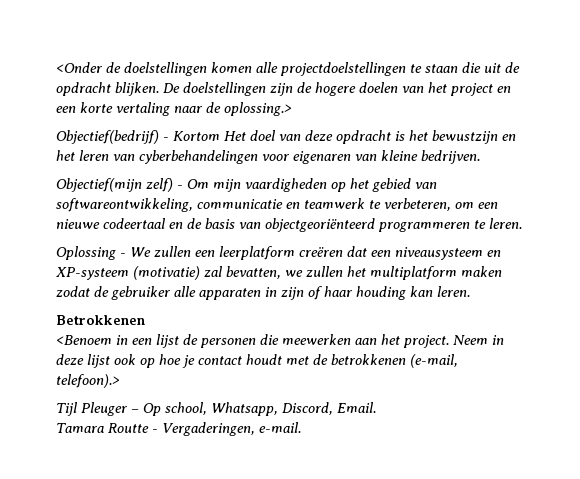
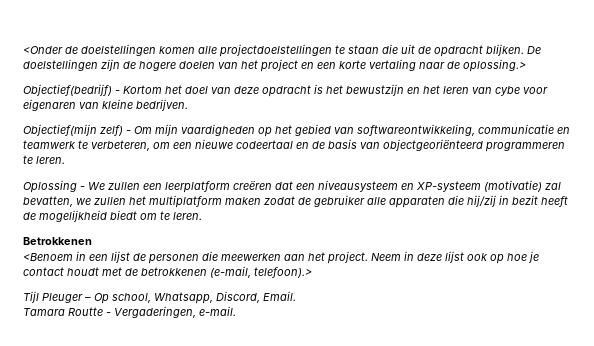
- Objectief(bedrijf) - Kortom Het doel van deze opdracht is het bewustzijn en het leren van cyberbehandelingen voor eigenaren van kleine bedrijven.
+ Objectief(bedrijf) - Kortom het doel van deze opdracht is het bewustzijn en het leren van cybe voor eigenaren van kleine bedrijven.
- Oplossing - We zullen een leerplatform creëren dat een niveausysteem en XP-systeem (motivatie) zal bevatten, we zullen het multiplatform maken zodat de gebruiker alle apparaten in zijn of haar houding kan leren.
+ Oplossing - We zullen een leerplatform creëren dat een niveausysteem en XP-systeem (motivatie) zal bevatten, we zullen het multiplatform maken zodat de gebruiker alle apparaten die hij/zij in bezit heeft de mogelijkheid biedt om te leren.

